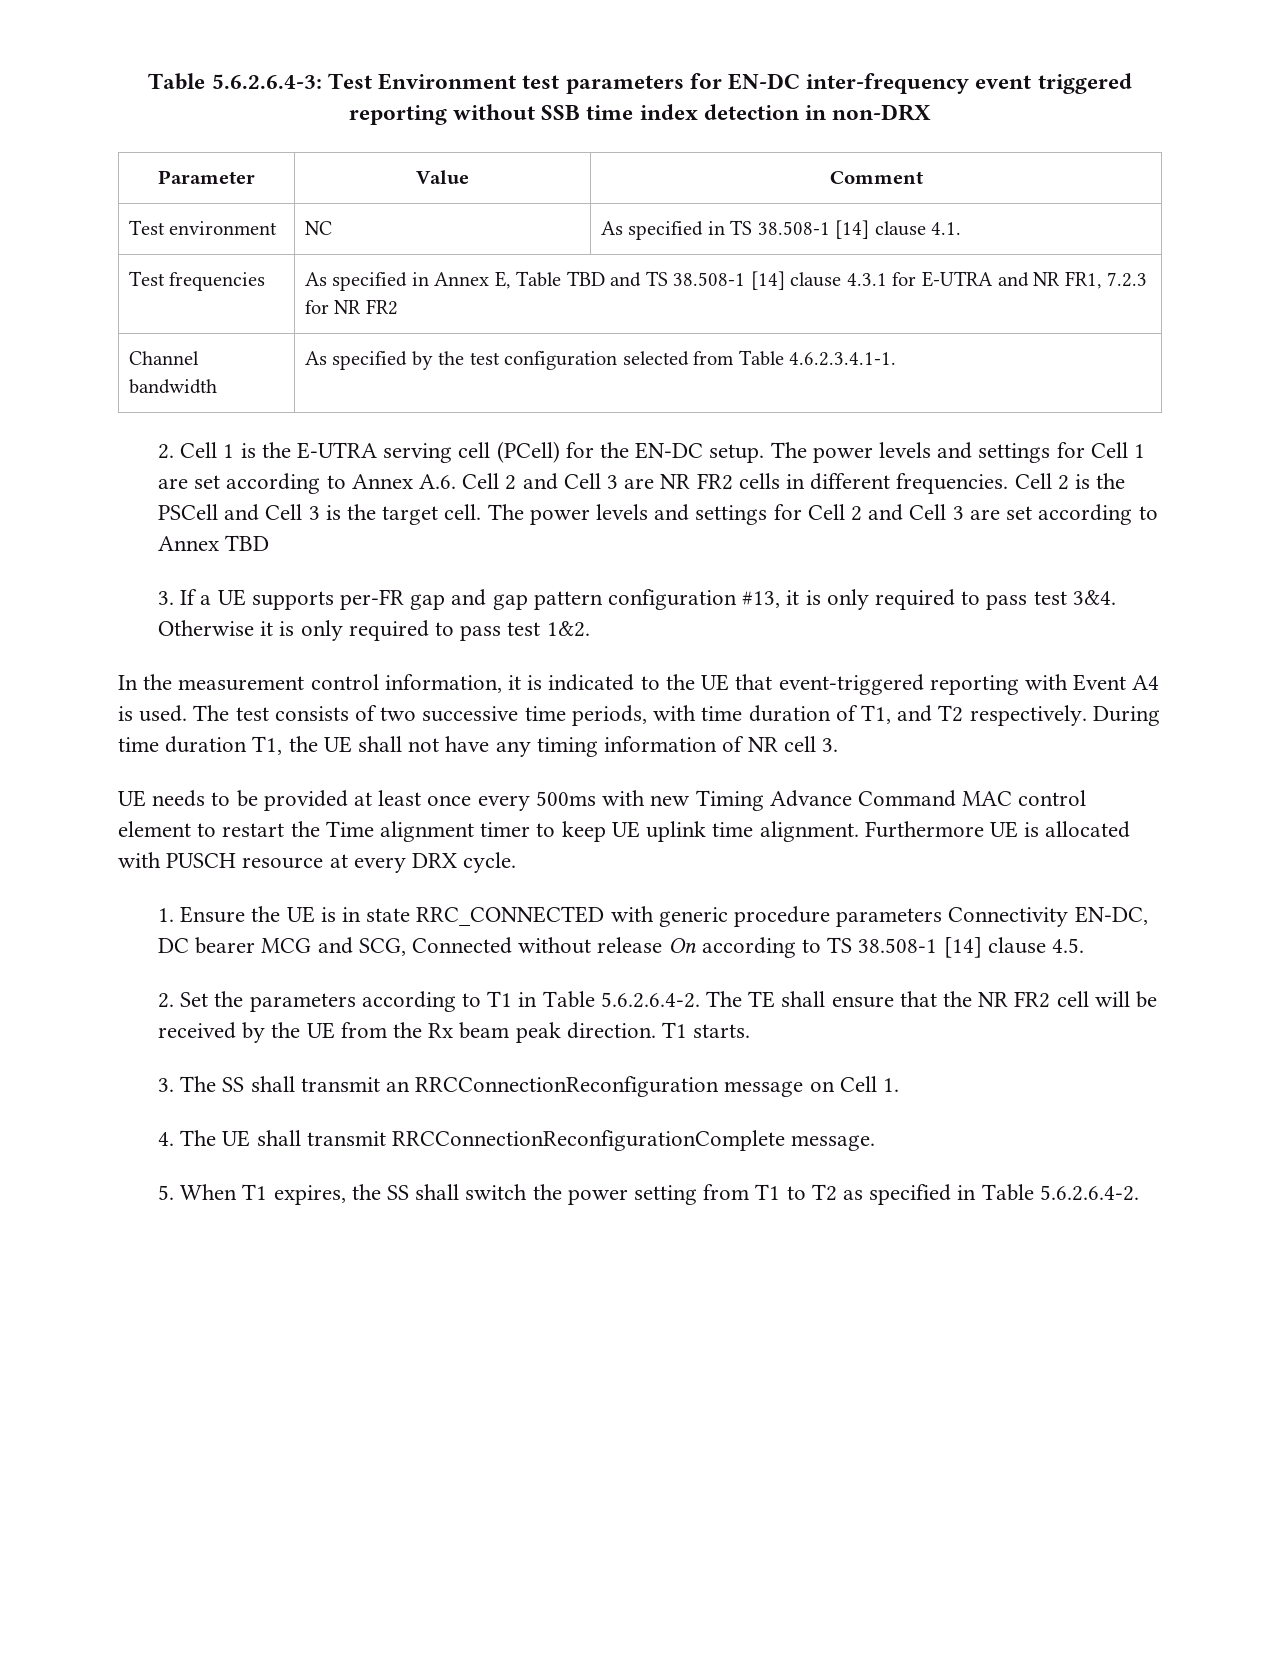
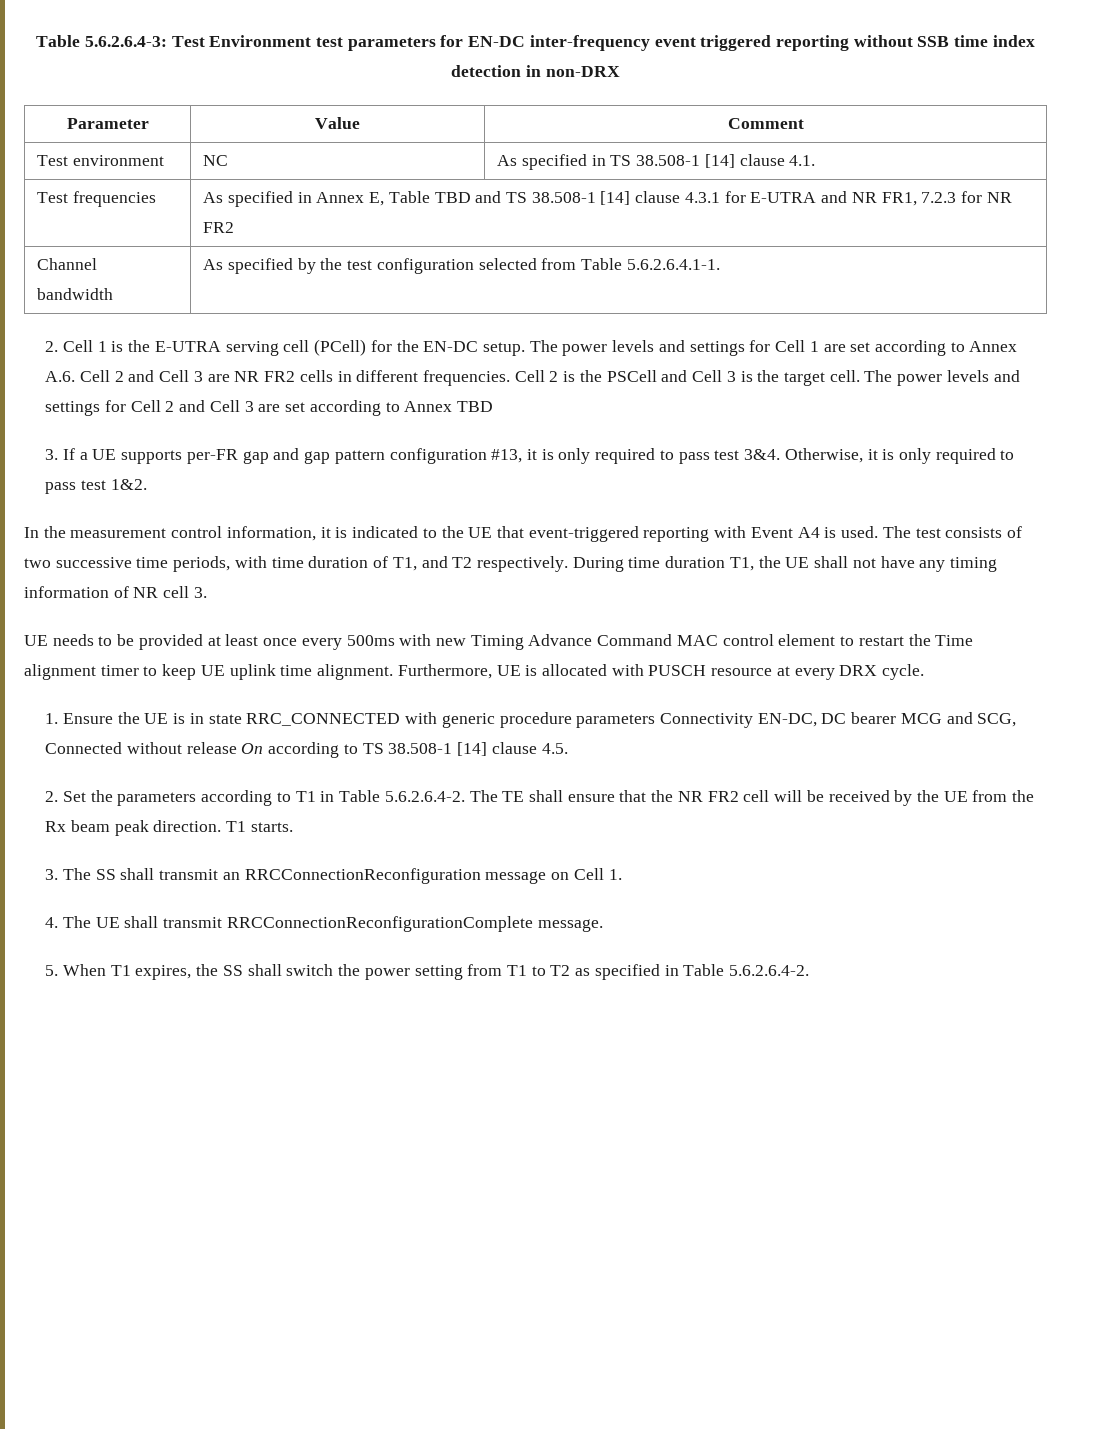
- Channel bandwidth | As specified by the test configuration selected from Table 4.6.2.3.4.1-1.
+ Channel bandwidth | As specified by the test configuration selected from Table 5.6.2.6.4.1-1.
- Otherwise it is only required to pass test 1&2.
+ Otherwise, it is only required to pass test 1&2.
- Furthermore UE is allocated with PUSCH resource at every DRX cycle.
+ Furthermore, UE is allocated with PUSCH resource at every DRX cycle.

